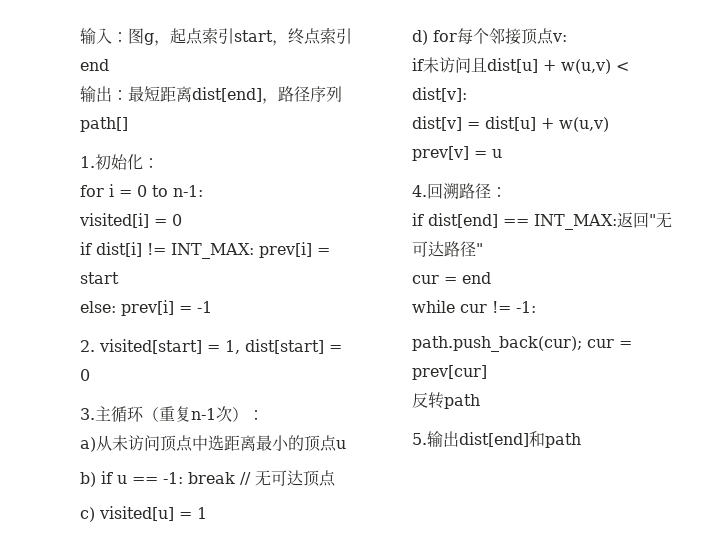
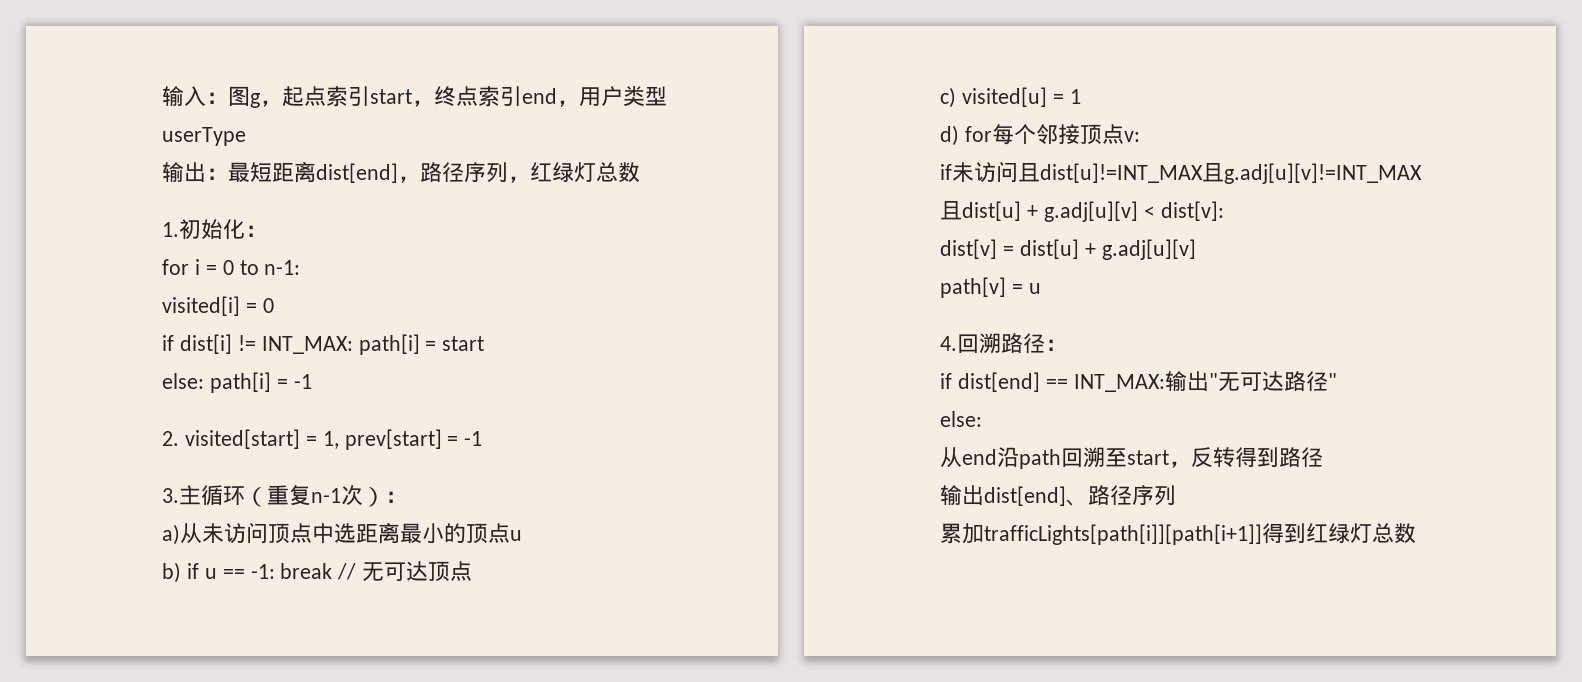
- 输入：图g，起点索引start，终点索引end
+ 输入：图g，起点索引start，终点索引end，用户类型userType
- 输出：最短距离dist[end]，路径序列path[]
+ 输出：最短距离dist[end]，路径序列，红绿灯总数
- if dist[i] != INT_MAX: prev[i] = start
+ if dist[i] != INT_MAX: path[i] = start
- else: prev[i] = -1
+ else: path[i] = -1
- 2. visited[start] = 1, dist[start] = 0
+ 2. visited[start] = 1, prev[start] = -1
- if未访问且dist[u] + w(u,v) < dist[v]:
+ if未访问且dist[u]!=INT_MAX且g.adj[u][v]!=INT_MAX
+ 且dist[u] + g.adj[u][v] < dist[v]:
- dist[v] = dist[u] + w(u,v)
- prev[v] = u
+ dist[v] = dist[u] + g.adj[u][v]
+ path[v] = u
- if dist[end] == INT_MAX:返回"无可达路径"
- cur = end
- while cur != -1:
- path.push_back(cur); cur = prev[cur]
- 反转path
- 5.输出dist[end]和path
+ if dist[end] == INT_MAX:输出"无可达路径"
+ else:
+ 从end沿path回溯至start，反转得到路径
+ 输出dist[end]、路径序列
+ 累加trafficLights[path[i]][path[i+1]]得到红绿灯总数

